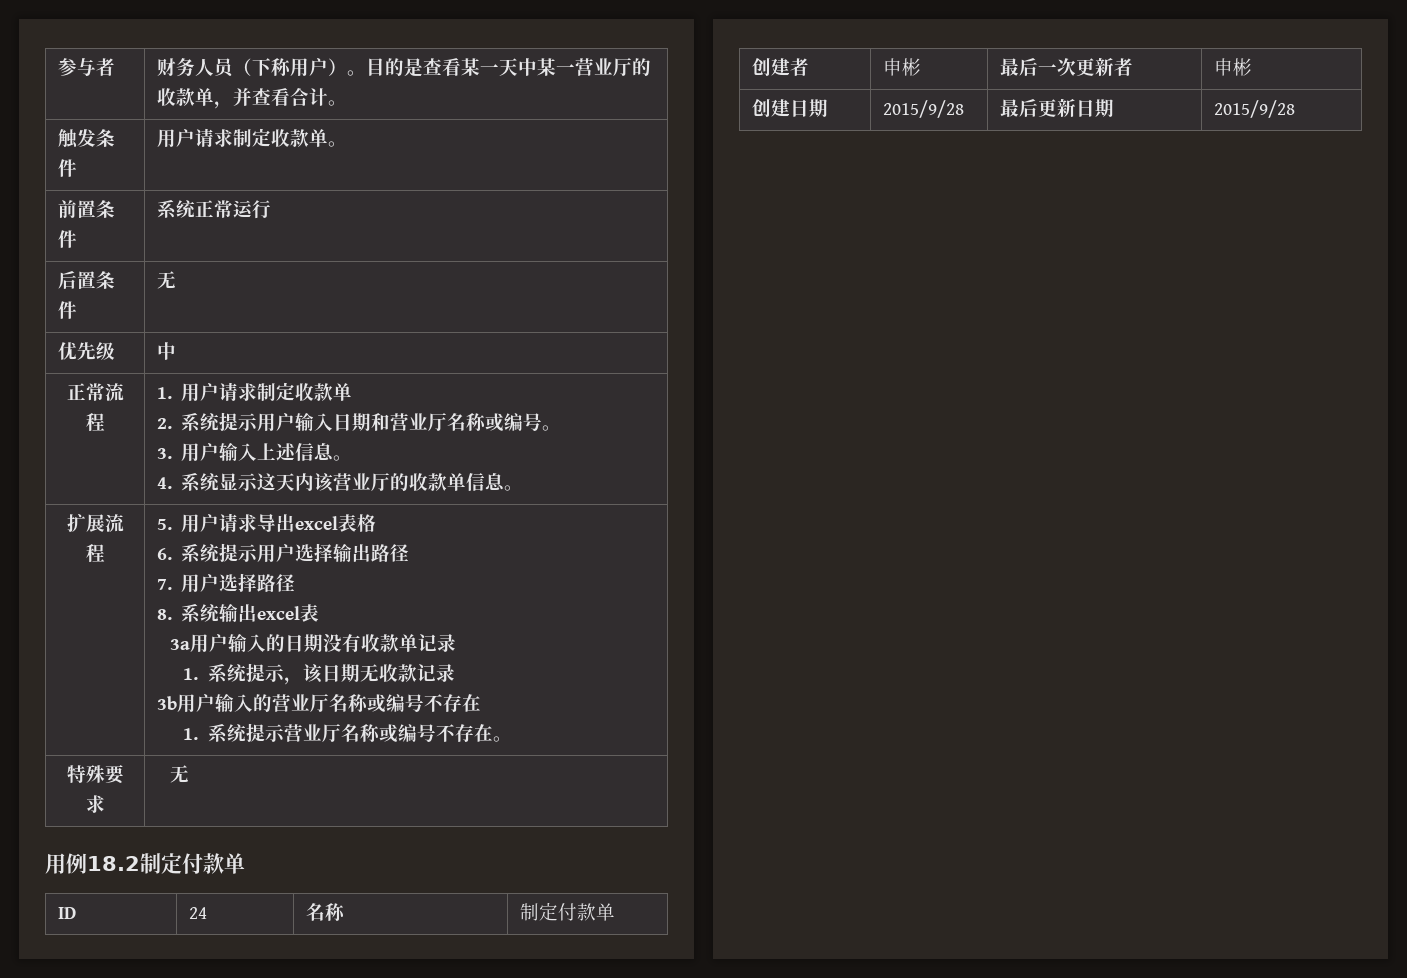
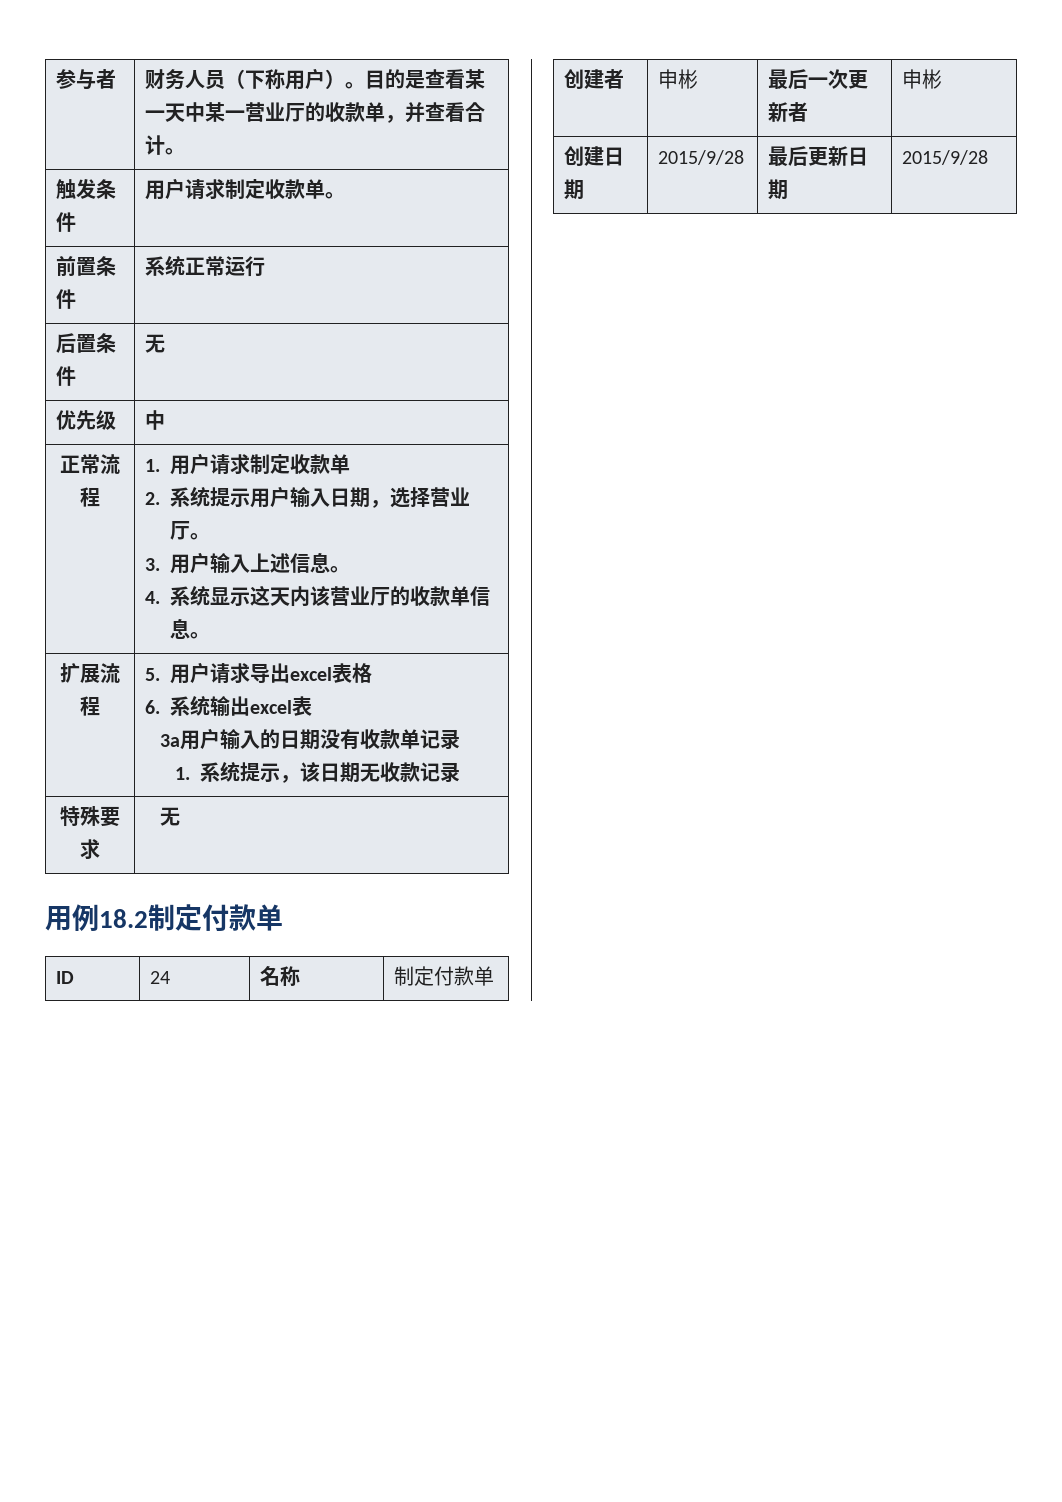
  正常流程 | 1.用户请求制定收款单
- 2.系统提示用户输入日期和营业厅名称或编号。
+ 2.系统提示用户输入日期，选择营业厅。
- 6.系统提示用户选择输出路径
- 7.用户选择路径
- 8.系统输出excel表
+ 6.系统输出excel表
- 3b用户输入的营业厅名称或编号不存在
- 1.系统提示营业厅名称或编号不存在。

